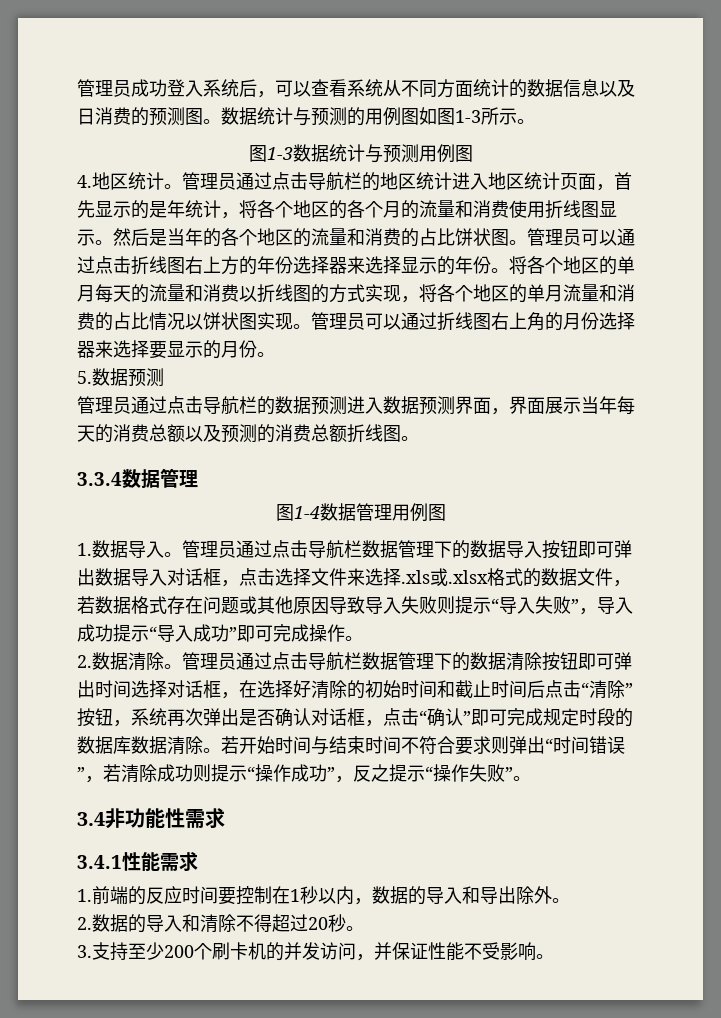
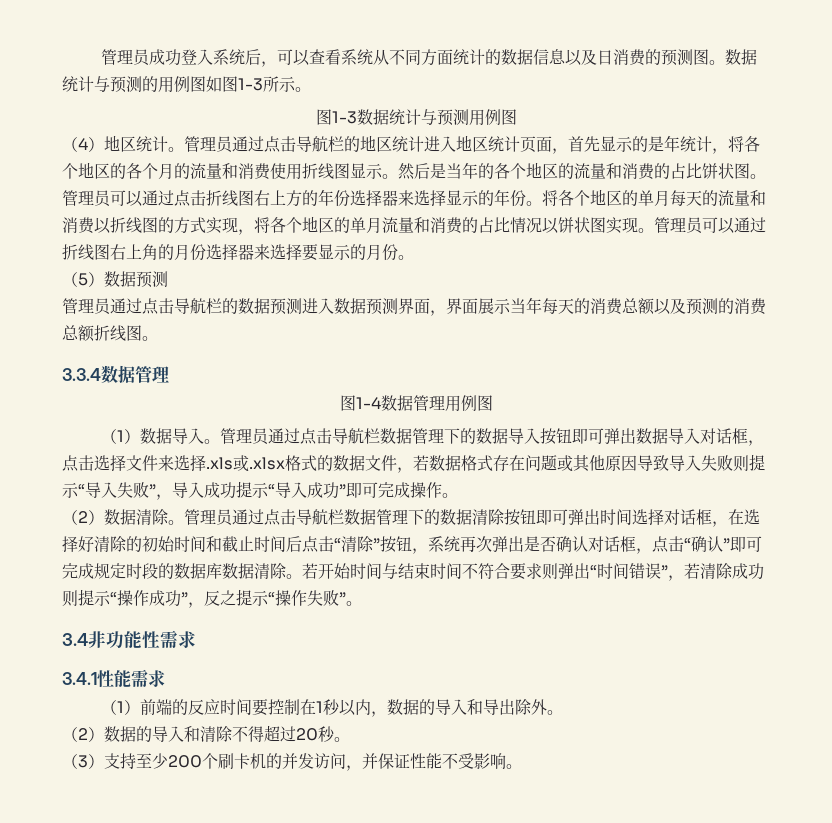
- 4.地区统计。
+ （4）地区统计。
- 5.数据预测
+ （5）数据预测
- 1.数据导入。
+ （1）数据导入。
- 2.数据清除。
+ （2）数据清除。
- 1.前端的反应时间要控制在1秒以内，数据的导入和导出除外。
+ （1）前端的反应时间要控制在1秒以内，数据的导入和导出除外。
- 2.数据的导入和清除不得超过20秒。
+ （2）数据的导入和清除不得超过20秒。
- 3.支持至少200个刷卡机的并发访问，并保证性能不受影响。
+ （3）支持至少200个刷卡机的并发访问，并保证性能不受影响。

